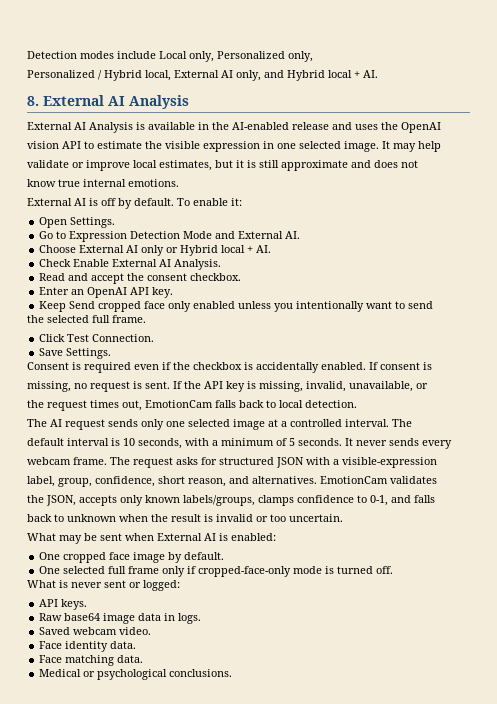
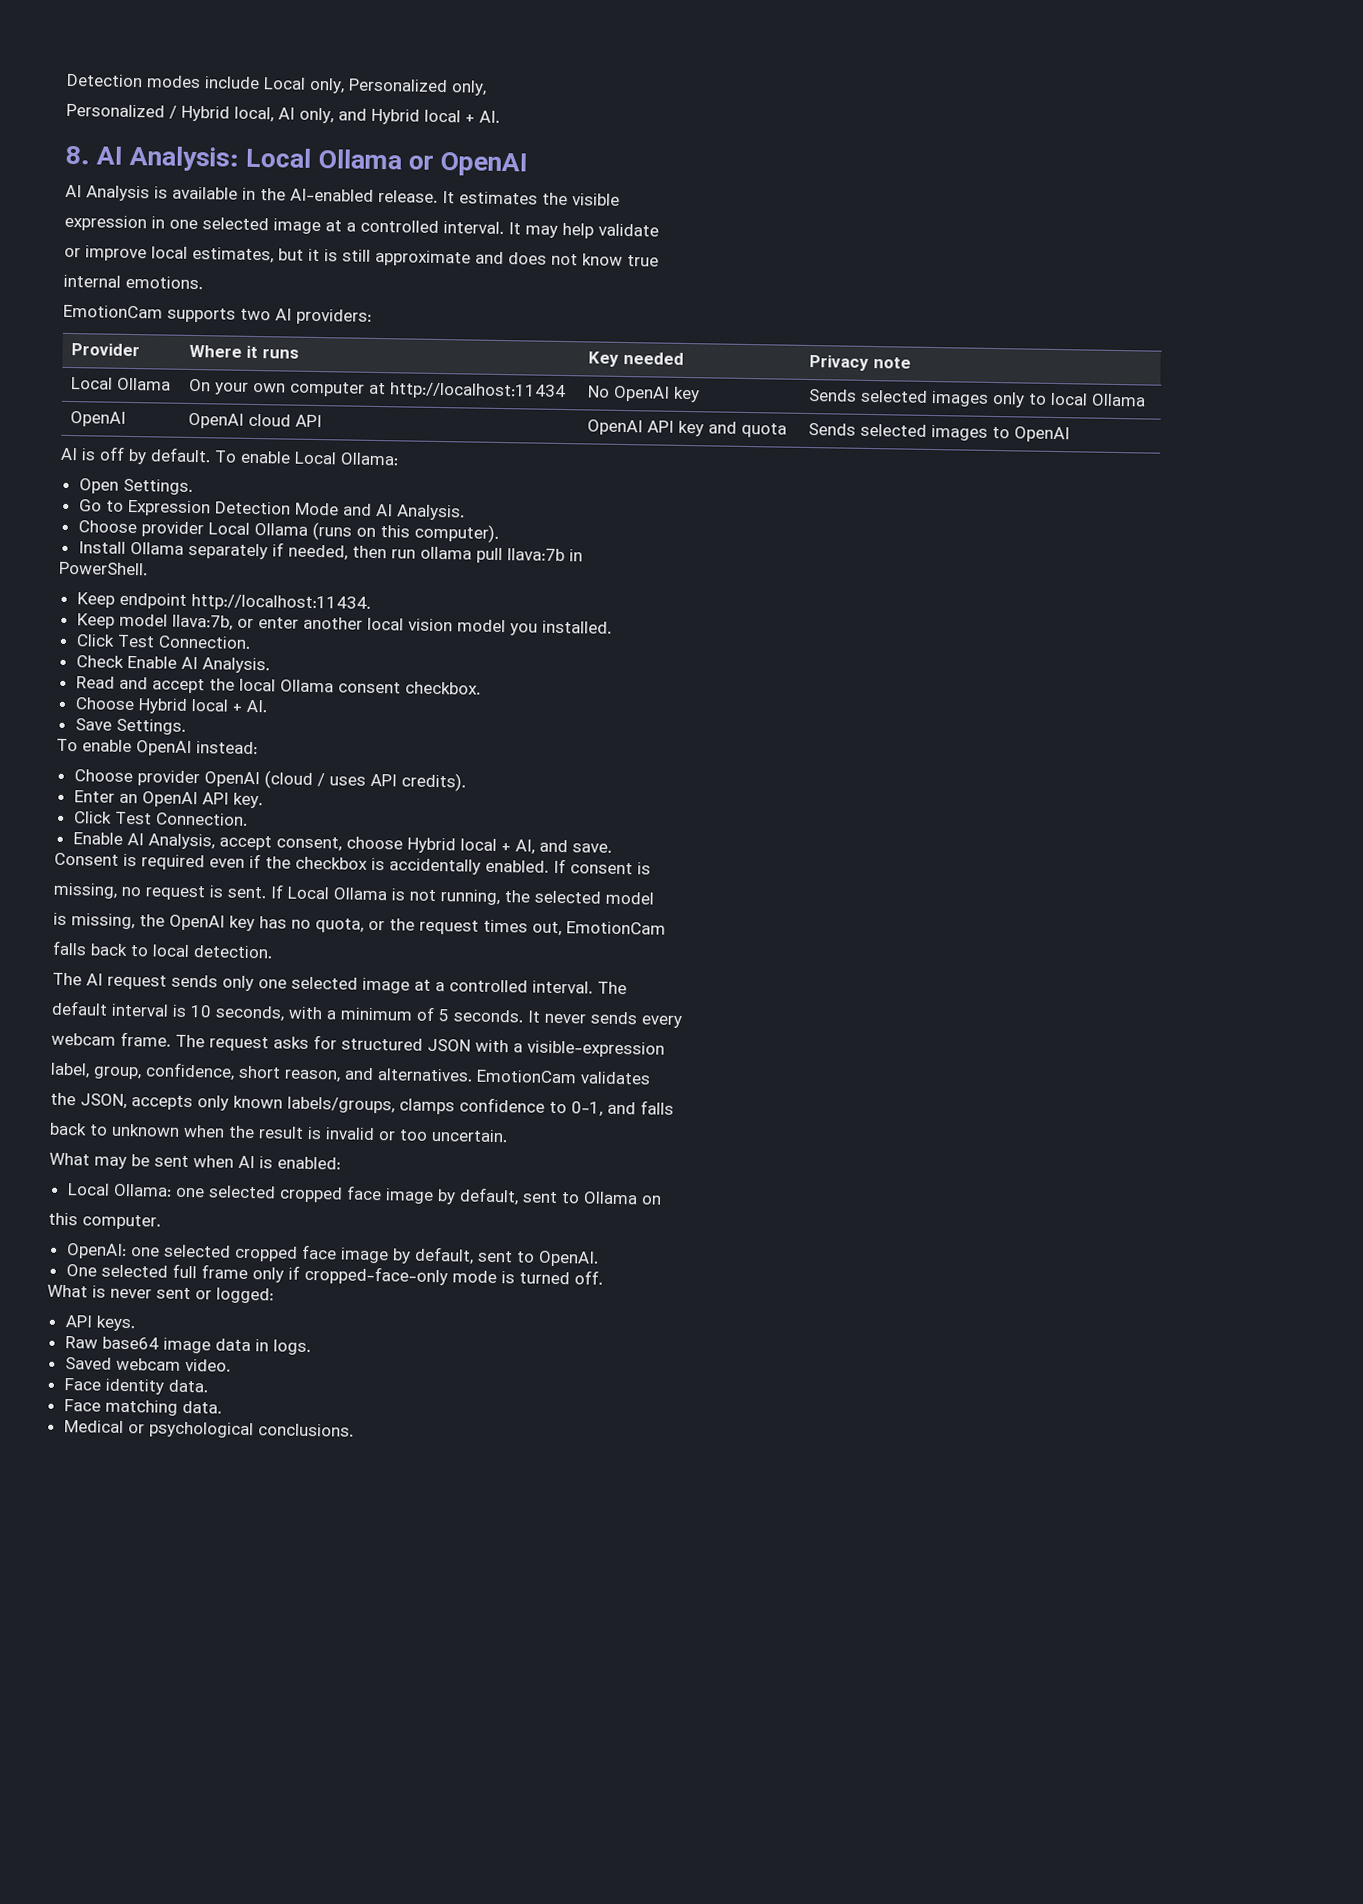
- Personalized / Hybrid local, External AI only, and Hybrid local + AI.
+ Personalized / Hybrid local, AI only, and Hybrid local + AI.
- 8. External AI Analysis
- External AI Analysis is available in the AI-enabled release and uses the OpenAI
- vision API to estimate the visible expression in one selected image.
+ 8. AI Analysis: Local Ollama or OpenAI
+ AI Analysis is available in the AI-enabled release. It estimates the visible
+ expression in one selected image at a controlled interval.
- It may help
- validate or improve local estimates, but it is still approximate and does not
- know true internal emotions.
+ It may help validate
+ or improve local estimates, but it is still approximate and does not know true
+ internal emotions.
- External AI is off by default.
+ EmotionCam supports two AI providers:
+ Provider | Where it runs | Key needed | Privacy note
+ Local Ollama | On your own computer at http://localhost:11434 | No OpenAI key | Sends selected images only to local Ollama
+ OpenAI | OpenAI cloud API | OpenAI API key and quota | Sends selected images to OpenAI
+ AI is off by default.
- To enable it:
+ To enable Local Ollama:
- Go to Expression Detection Mode and External AI.
- Choose External AI only or Hybrid local + AI.
+ Go to Expression Detection Mode and AI Analysis.
+ Choose provider Local Ollama (runs on this computer).
+ Install Ollama separately if needed, then run ollama pull llava:7b in
+ PowerShell.
+ Keep endpoint http://localhost:11434.
+ Keep model llava:7b, or enter another local vision model you installed.
+ Click Test Connection.
- Check Enable External AI Analysis.
+ Check Enable AI Analysis.
- Read and accept the consent checkbox.
+ Read and accept the local Ollama consent checkbox.
+ Choose Hybrid local + AI.
+ Save Settings.
+ To enable OpenAI instead:
+ Choose provider OpenAI (cloud / uses API credits).
  Enter an OpenAI API key.
- Keep Send cropped face only enabled unless you intentionally want to send
- the selected full frame.
  Click Test Connection.
- Save Settings.
+ Enable AI Analysis, accept consent, choose Hybrid local + AI, and save.
- If the API key is missing, invalid, unavailable, or
- the request times out, EmotionCam falls back to local detection.
+ If Local Ollama is not running, the selected model
+ is missing, the OpenAI key has no quota, or the request times out, EmotionCam
+ falls back to local detection.
- What may be sent when External AI is enabled:
+ What may be sent when AI is enabled:
- One cropped face image by default.
+ Local Ollama: one selected cropped face image by default, sent to Ollama on
+ this computer.
+ OpenAI: one selected cropped face image by default, sent to OpenAI.

